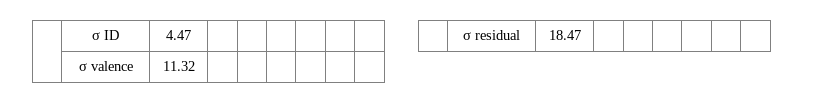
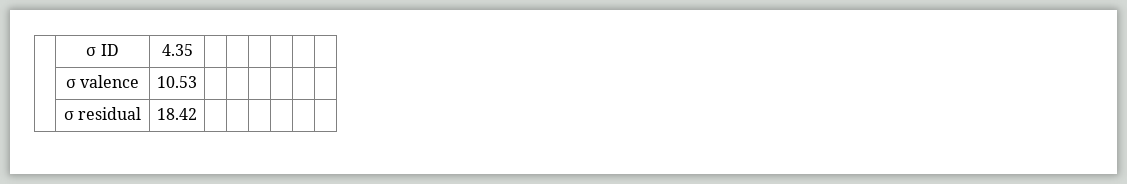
- | σ ID | 4.47 | | | | | |
+ | σ ID | 4.35 | | | | | |
- | σ valence | 11.32 | | | | | |
+ | σ valence | 10.53 | | | | | |
- | σ residual | 18.47 | | | | | |
+ | σ residual | 18.42 | | | | | |

